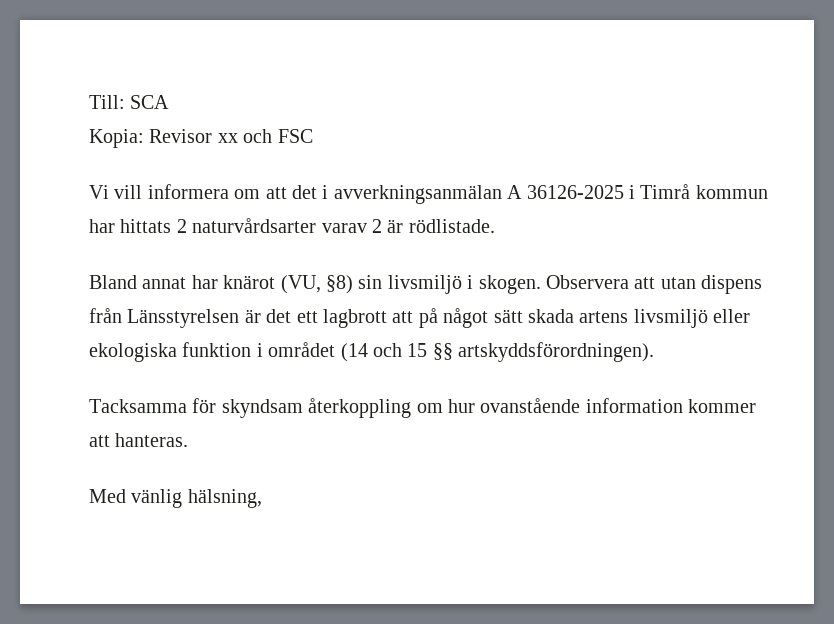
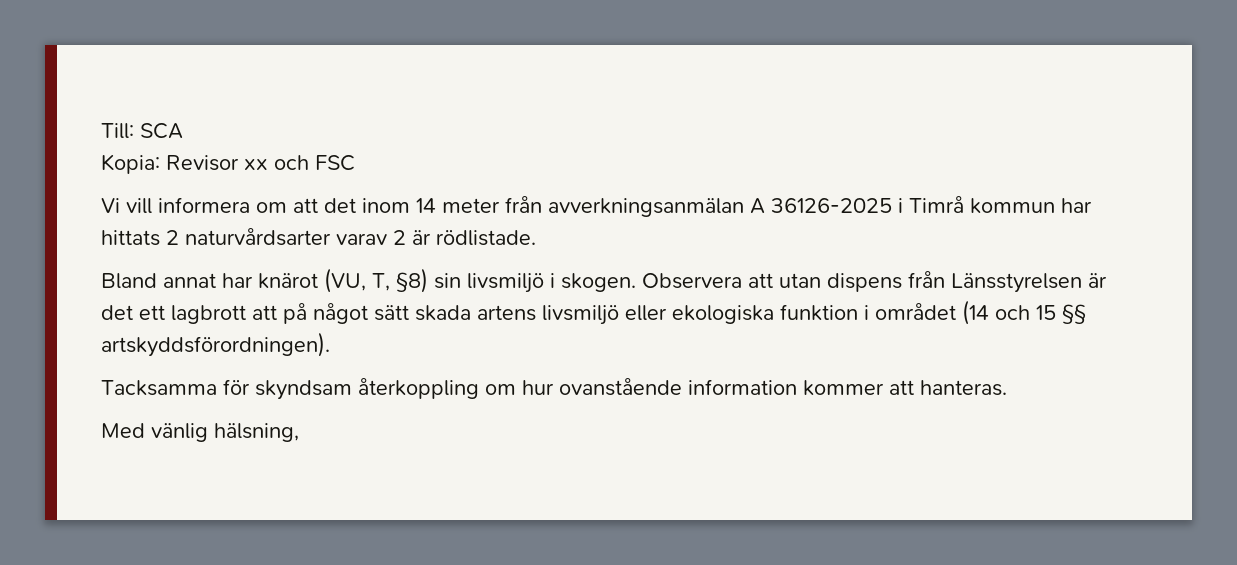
- Vi vill informera om att det i avverkningsanmälan A 36126-2025 i Timrå kommun har hittats 2 naturvårdsarter varav 2 är rödlistade.
+ Vi vill informera om att det inom 14 meter från avverkningsanmälan A 36126-2025 i Timrå kommun har hittats 2 naturvårdsarter varav 2 är rödlistade.
- Bland annat har knärot (VU, §8) sin livsmiljö i skogen.
+ Bland annat har knärot (VU, T, §8) sin livsmiljö i skogen.

